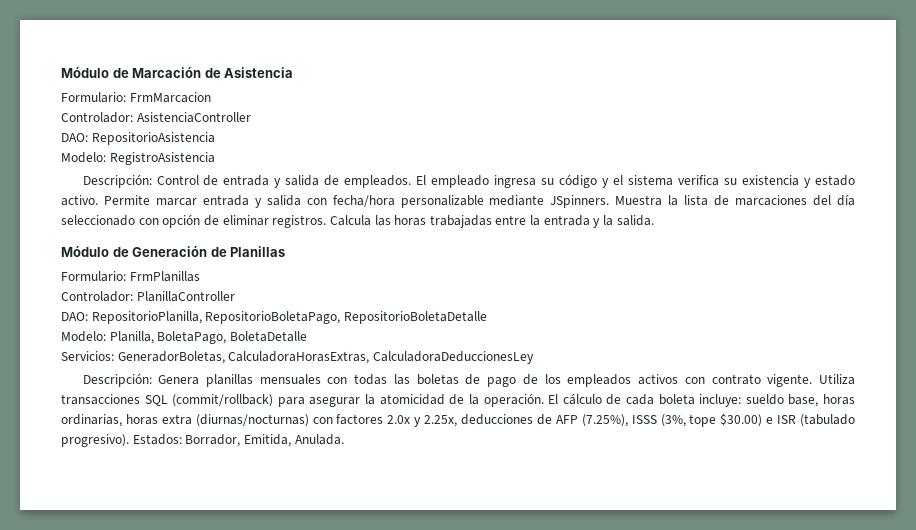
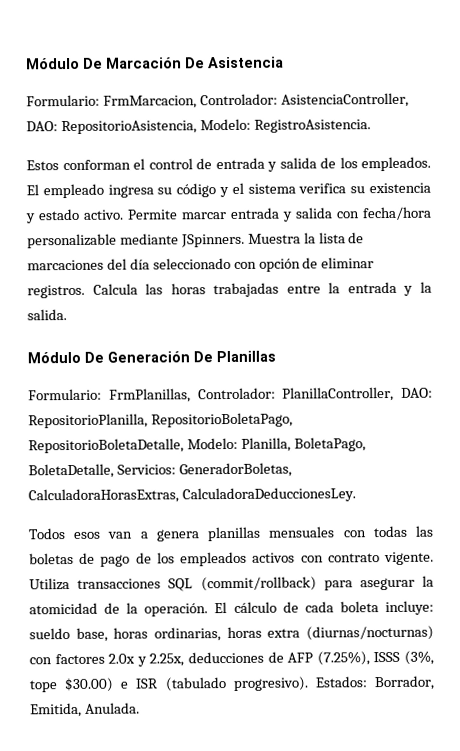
- Módulo de Marcación de Asistencia
+ Módulo De Marcación De Asistencia
- Formulario: FrmMarcacion
- Controlador: AsistenciaController
- DAO: RepositorioAsistencia
- Modelo: RegistroAsistencia
- Descripción: Control de entrada y salida de empleados.
+ Formulario: FrmMarcacion, Controlador: AsistenciaController, DAO: RepositorioAsistencia, Modelo: RegistroAsistencia.
+ Estos conforman el control de entrada y salida de los empleados.
- Módulo de Generación de Planillas
+ Módulo De Generación De Planillas
- Formulario: FrmPlanillas
- Controlador: PlanillaController
- DAO: RepositorioPlanilla, RepositorioBoletaPago, RepositorioBoletaDetalle
- Modelo: Planilla, BoletaPago, BoletaDetalle
- Servicios: GeneradorBoletas, CalculadoraHorasExtras, CalculadoraDeduccionesLey
- Descripción: Genera planillas mensuales con todas las boletas de pago de los empleados activos con contrato vigente.
+ Formulario: FrmPlanillas, Controlador: PlanillaController, DAO: RepositorioPlanilla, RepositorioBoletaPago, RepositorioBoletaDetalle, Modelo: Planilla, BoletaPago, BoletaDetalle, Servicios: GeneradorBoletas, CalculadoraHorasExtras, CalculadoraDeduccionesLey.
+ Todos esos van a genera planillas mensuales con todas las boletas de pago de los empleados activos con contrato vigente.

